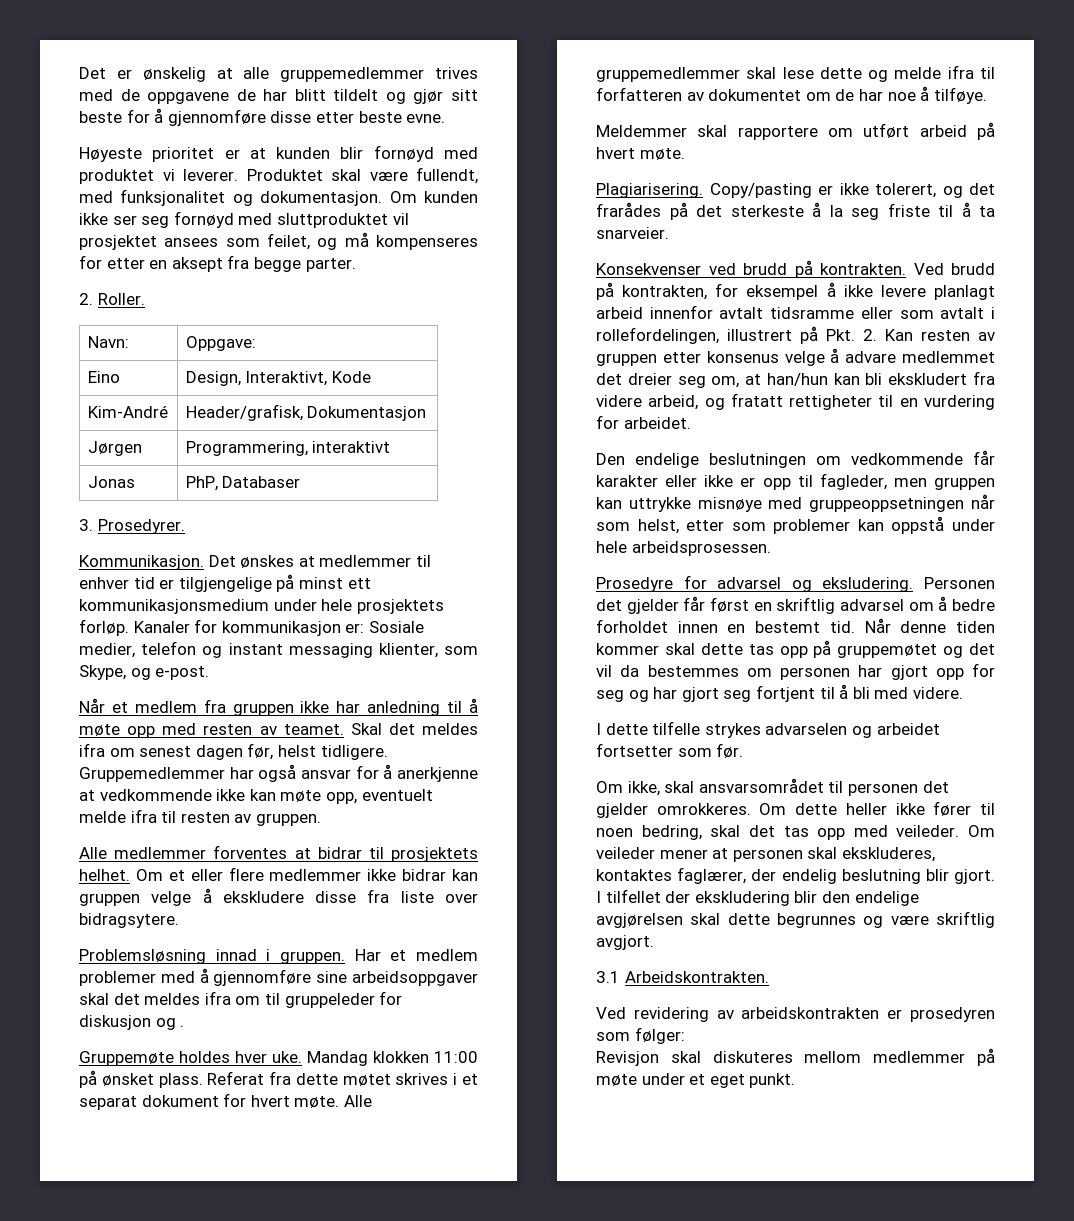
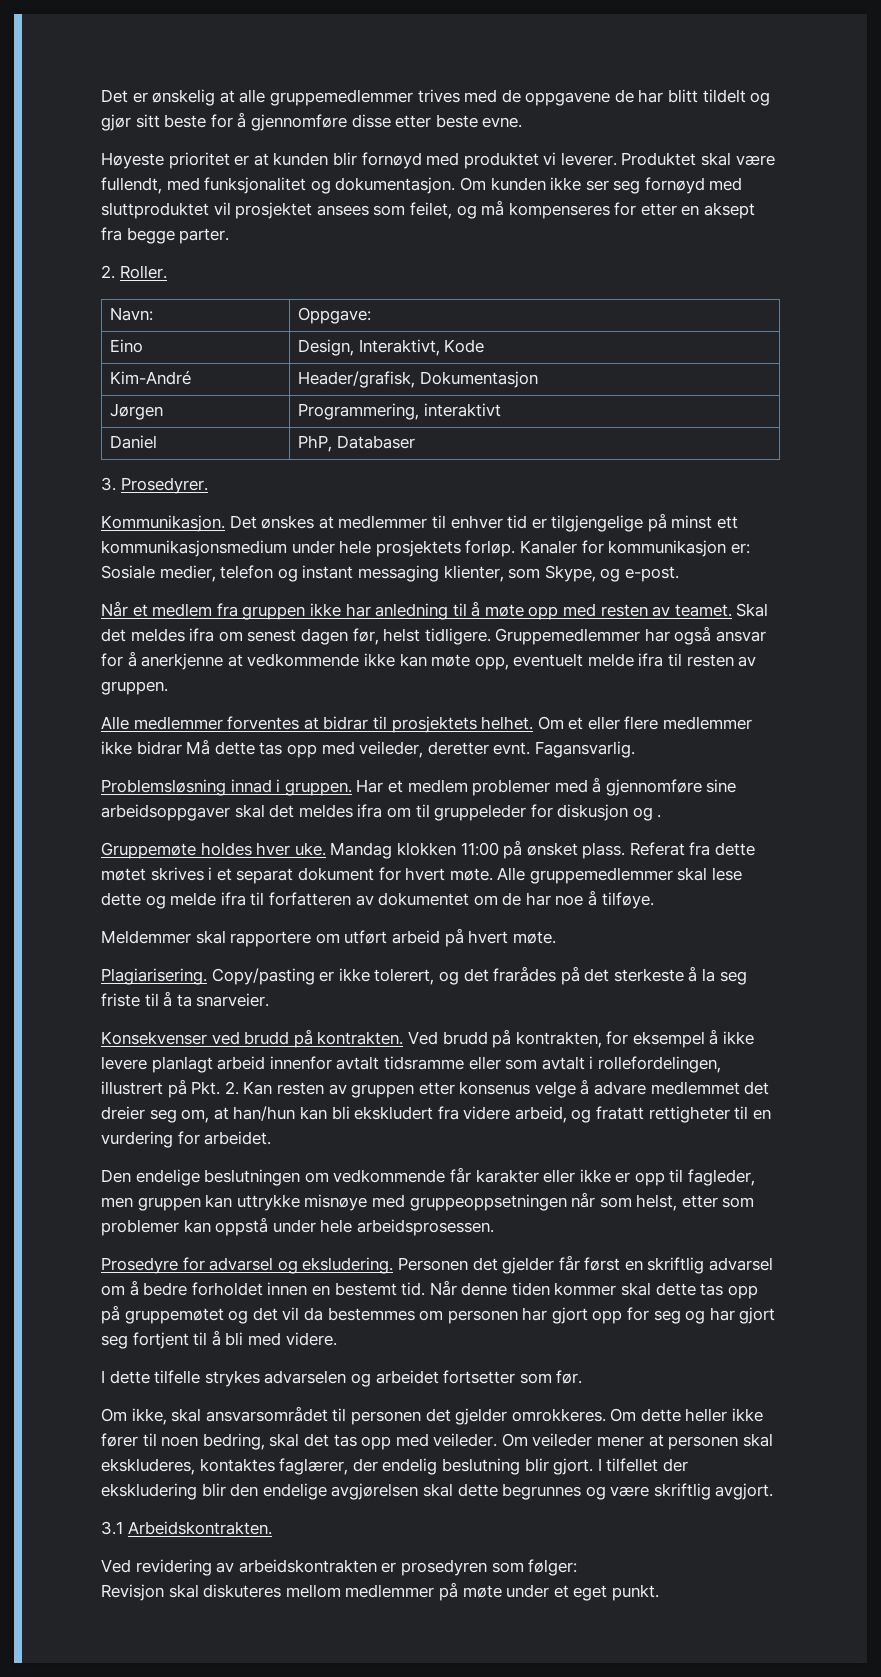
- Jonas | PhP, Databaser
+ Daniel | PhP, Databaser
- Om et eller flere medlemmer ikke bidrar kan gruppen velge å ekskludere disse fra liste over bidragsytere.
+ Om et eller flere medlemmer ikke bidrar Må dette tas opp med veileder, deretter evnt. Fagansvarlig.

